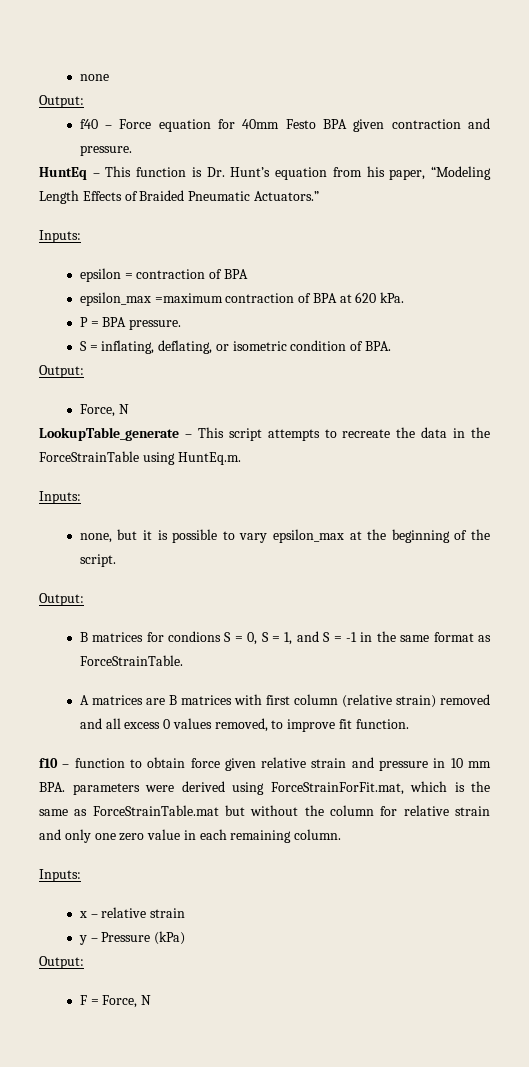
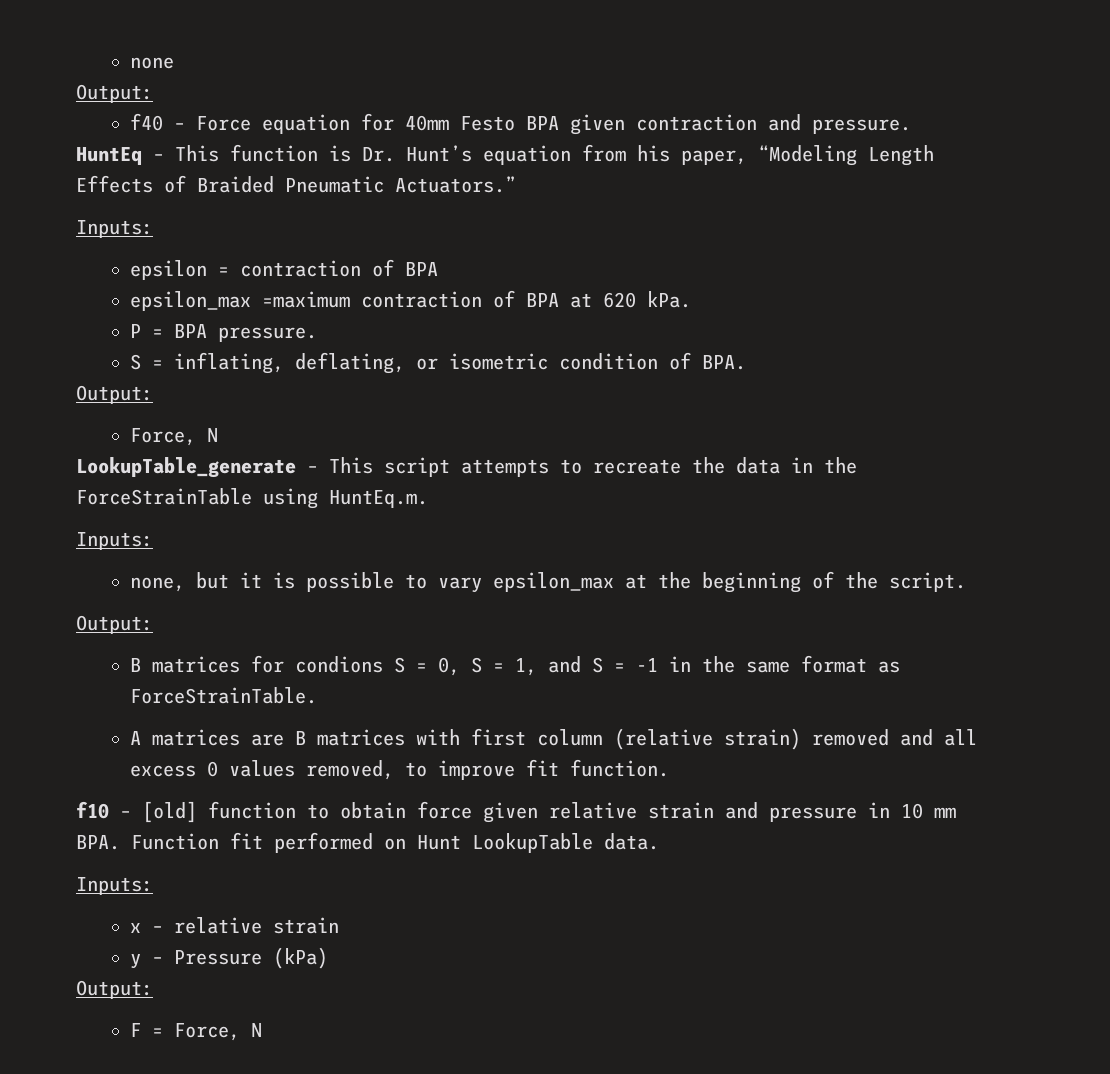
- f10 – function to obtain force given relative strain and pressure in 10 mm BPA. parameters were derived using ForceStrainForFit.mat, which is the same as ForceStrainTable.mat but without the column for relative strain and only one zero value in each remaining column.
+ f10 – [old] function to obtain force given relative strain and pressure in 10 mm BPA. Function fit performed on Hunt LookupTable data.

